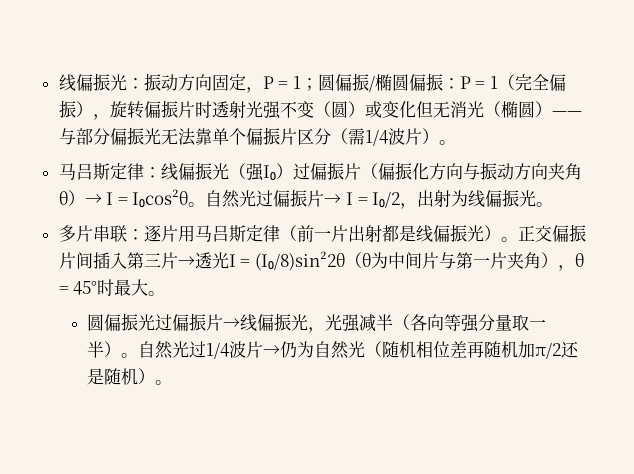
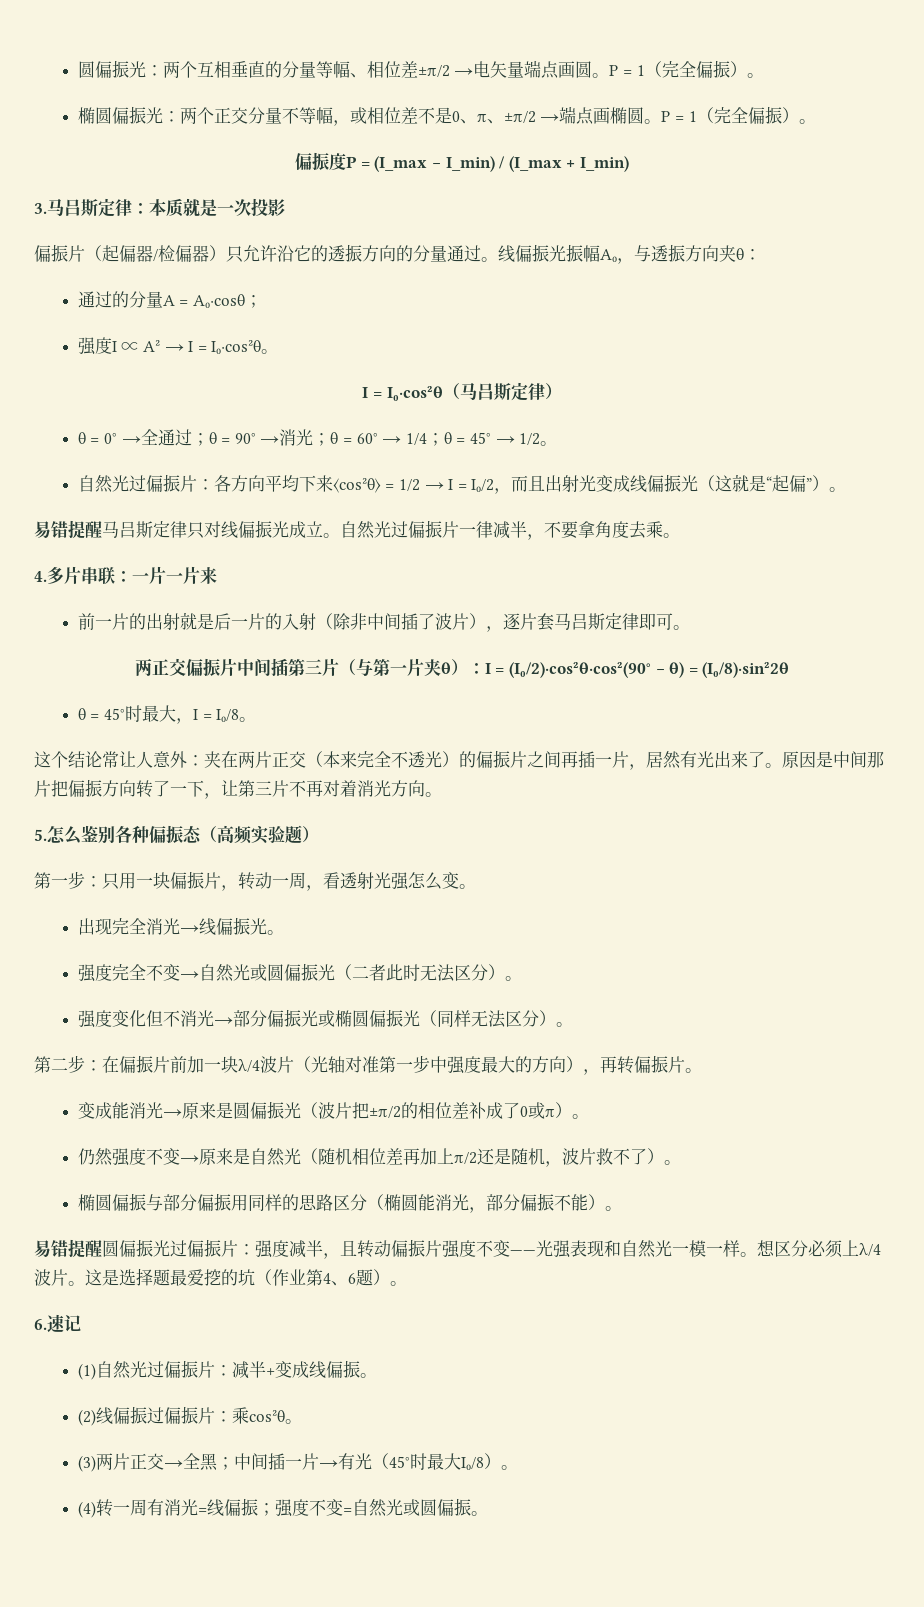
- 线偏振光：振动方向固定，P = 1；圆偏振/椭圆偏振：P = 1（完全偏振），旋转偏振片时透射光强不变（圆）或变化但无消光（椭圆）——与部分偏振光无法靠单个偏振片区分（需1/4波片）。
- 马吕斯定律：线偏振光（强I₀）过偏振片（偏振化方向与振动方向夹角θ）→ I = I₀cos²θ。自然光过偏振片→ I = I₀/2，出射为线偏振光。
- 多片串联：逐片用马吕斯定律（前一片出射都是线偏振光）。正交偏振片间插入第三片→透光I = (I₀/8)sin²2θ（θ为中间片与第一片夹角），θ = 45°时最大。
- 圆偏振光过偏振片→线偏振光，光强减半（各向等强分量取一半）。自然光过1/4波片→仍为自然光（随机相位差再随机加π/2还是随机）。
+ 圆偏振光：两个互相垂直的分量等幅、相位差±π/2 →电矢量端点画圆。P = 1（完全偏振）。
+ 椭圆偏振光：两个正交分量不等幅，或相位差不是0、π、±π/2 →端点画椭圆。P = 1（完全偏振）。
+ 偏振度P = (I_max − I_min) / (I_max + I_min)
+ 3.马吕斯定律：本质就是一次投影
+ 偏振片（起偏器/检偏器）只允许沿它的透振方向的分量通过。线偏振光振幅A₀，与透振方向夹θ：
+ 通过的分量A = A₀·cosθ；
+ 强度I ∝ A² → I = I₀·cos²θ。
+ I = I₀·cos²θ（马吕斯定律）
+ θ = 0° →全通过；θ = 90° →消光；θ = 60° → 1/4；θ = 45° → 1/2。
+ 自然光过偏振片：各方向平均下来⟨cos²θ⟩ = 1/2 → I = I₀/2，而且出射光变成线偏振光（这就是“起偏”）。
+ 易错提醒马吕斯定律只对线偏振光成立。自然光过偏振片一律减半，不要拿角度去乘。
+ 4.多片串联：一片一片来
+ 前一片的出射就是后一片的入射（除非中间插了波片），逐片套马吕斯定律即可。
+ 两正交偏振片中间插第三片（与第一片夹θ）：I = (I₀/2)·cos²θ·cos²(90° − θ) = (I₀/8)·sin²2θ
+ θ = 45°时最大，I = I₀/8。
+ 这个结论常让人意外：夹在两片正交（本来完全不透光）的偏振片之间再插一片，居然有光出来了。原因是中间那片把偏振方向转了一下，让第三片不再对着消光方向。
+ 5.怎么鉴别各种偏振态（高频实验题）
+ 第一步：只用一块偏振片，转动一周，看透射光强怎么变。
+ 出现完全消光→线偏振光。
+ 强度完全不变→自然光或圆偏振光（二者此时无法区分）。
+ 强度变化但不消光→部分偏振光或椭圆偏振光（同样无法区分）。
+ 第二步：在偏振片前加一块λ/4波片（光轴对准第一步中强度最大的方向），再转偏振片。
+ 变成能消光→原来是圆偏振光（波片把±π/2的相位差补成了0或π）。
+ 仍然强度不变→原来是自然光（随机相位差再加上π/2还是随机，波片救不了）。
+ 椭圆偏振与部分偏振用同样的思路区分（椭圆能消光，部分偏振不能）。
+ 易错提醒圆偏振光过偏振片：强度减半，且转动偏振片强度不变——光强表现和自然光一模一样。想区分必须上λ/4波片。这是选择题最爱挖的坑（作业第4、6题）。
+ 6.速记
+ (1)自然光过偏振片：减半+变成线偏振。
+ (2)线偏振过偏振片：乘cos²θ。
+ (3)两片正交→全黑；中间插一片→有光（45°时最大I₀/8）。
+ (4)转一周有消光=线偏振；强度不变=自然光或圆偏振。

